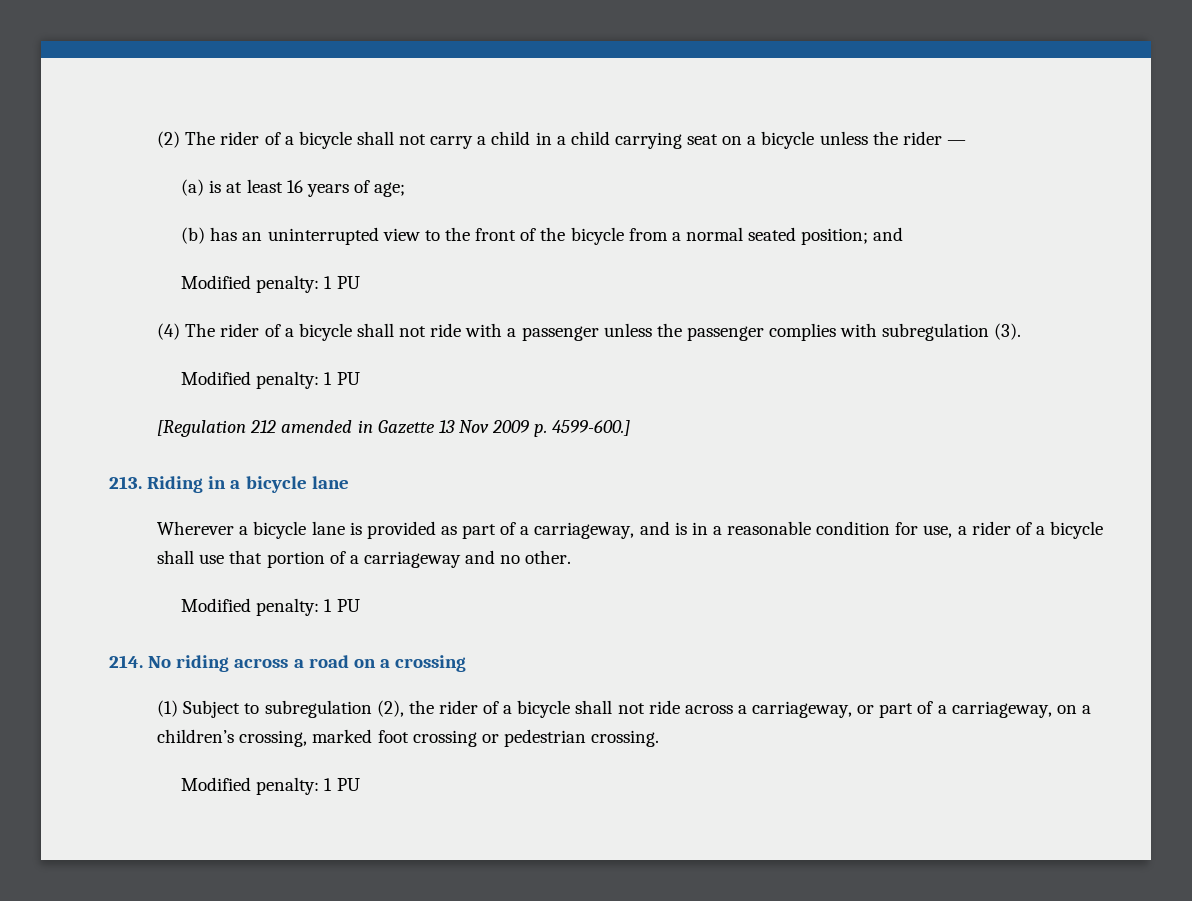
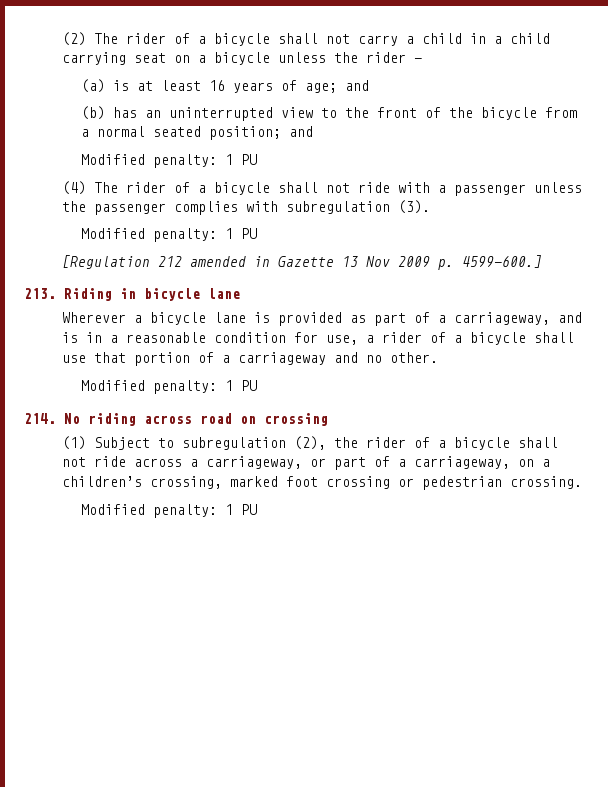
- (a) is at least 16 years of age;
+ (a) is at least 16 years of age; and
- 213. Riding in a bicycle lane
+ 213. Riding in bicycle lane
- 214. No riding across a road on a crossing
+ 214. No riding across road on crossing

